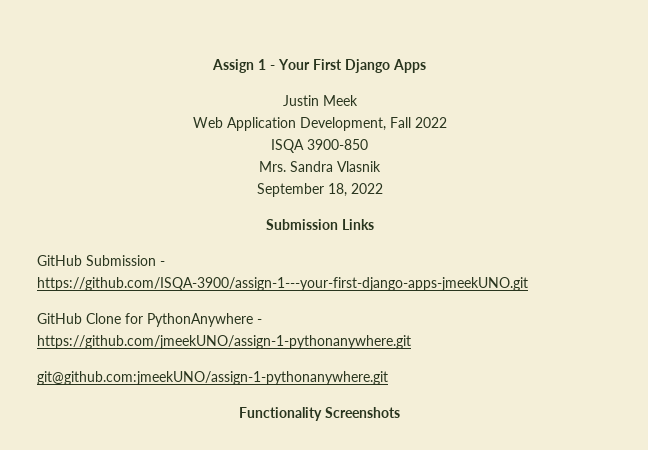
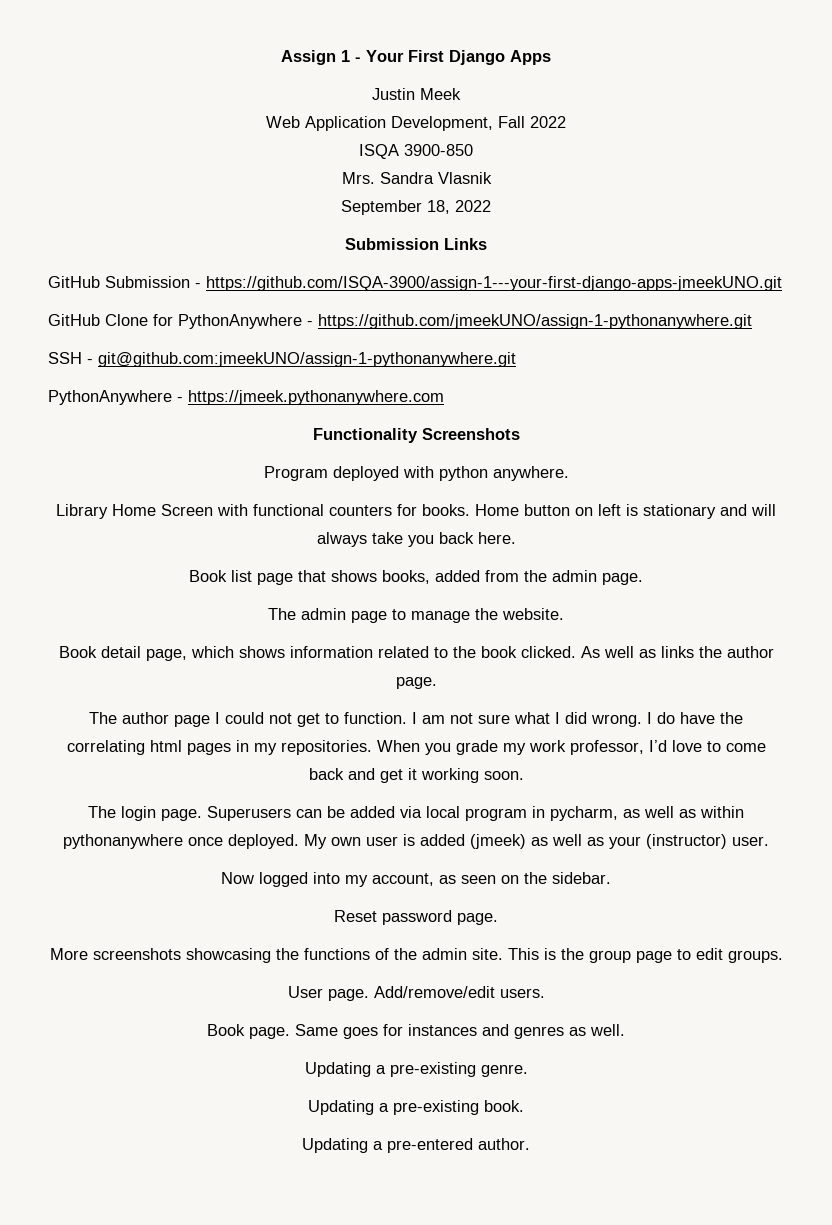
- git@github.com:jmeekUNO/assign-1-pythonanywhere.git
+ SSH - git@github.com:jmeekUNO/assign-1-pythonanywhere.git
+ PythonAnywhere - https://jmeek.pythonanywhere.com
+ Program deployed with python anywhere.
+ Library Home Screen with functional counters for books. Home button on left is stationary and will always take you back here.
+ Book list page that shows books, added from the admin page.
+ The admin page to manage the website.
+ Book detail page, which shows information related to the book clicked. As well as links the author page.
+ The author page I could not get to function. I am not sure what I did wrong. I do have the correlating html pages in my repositories. When you grade my work professor, I’d love to come back and get it working soon.
+ The login page. Superusers can be added via local program in pycharm, as well as within pythonanywhere once deployed. My own user is added (jmeek) as well as your (instructor) user.
+ Now logged into my account, as seen on the sidebar.
+ Reset password page.
+ More screenshots showcasing the functions of the admin site. This is the group page to edit groups.
+ User page. Add/remove/edit users.
+ Book page. Same goes for instances and genres as well.
+ Updating a pre-existing genre.
+ Updating a pre-existing book.
+ Updating a pre-entered author.

